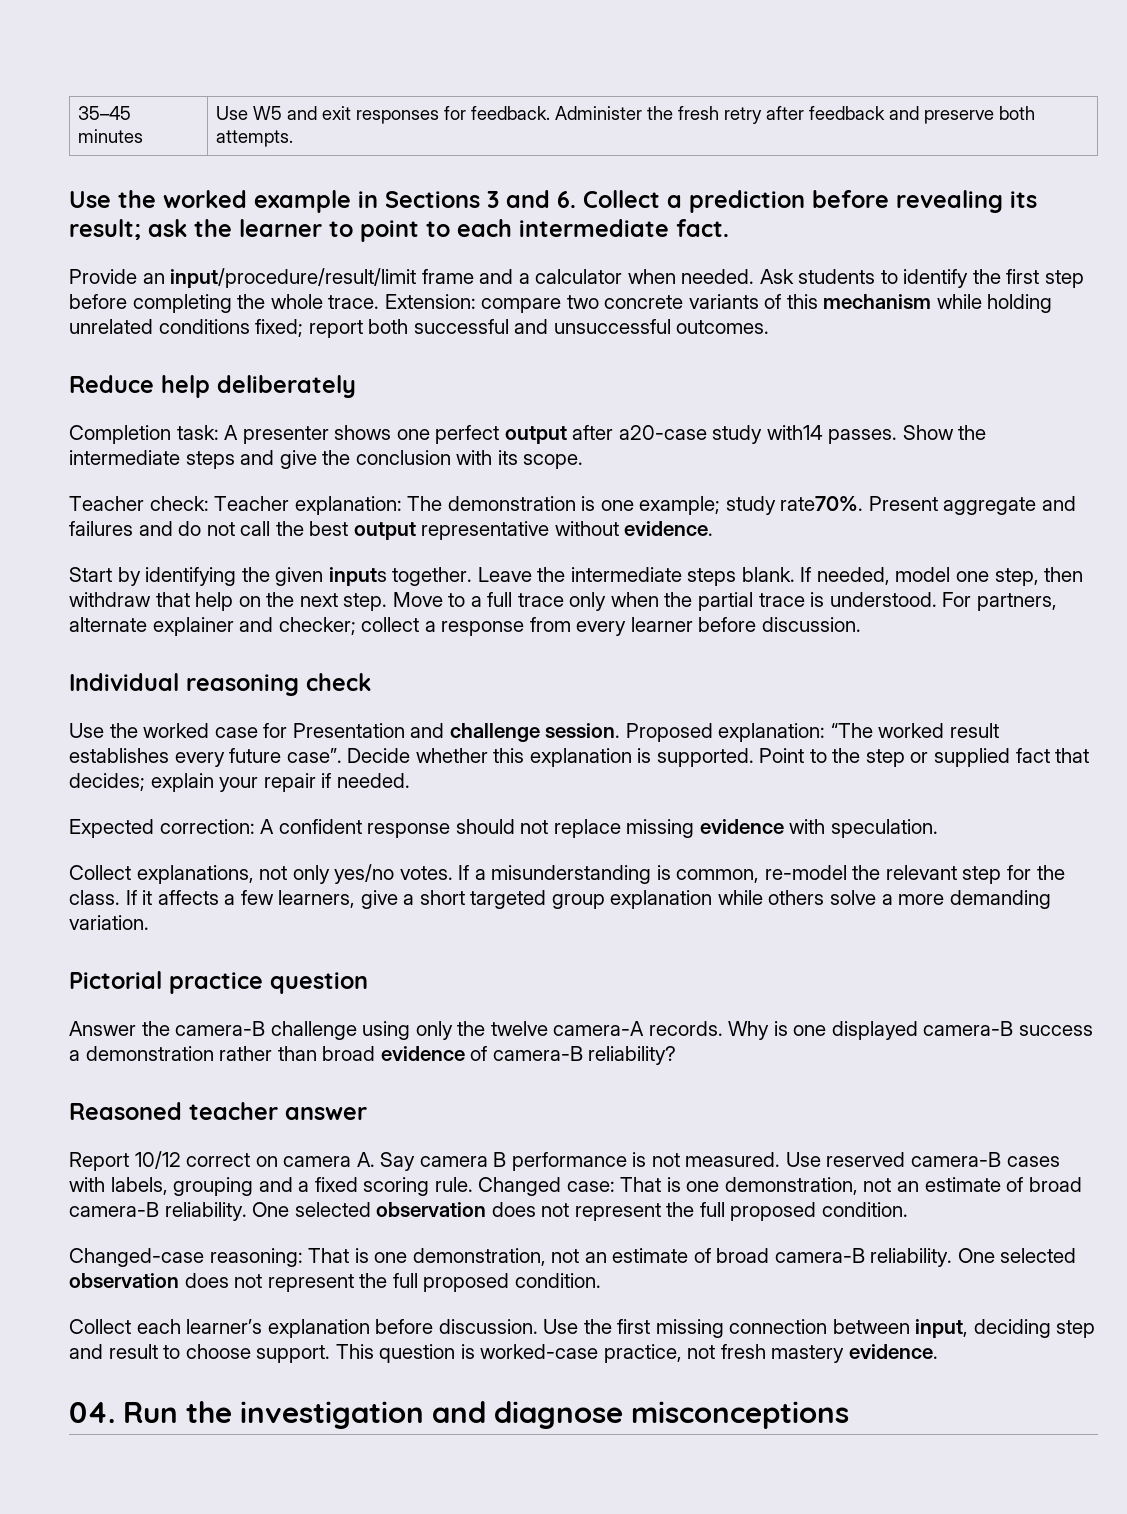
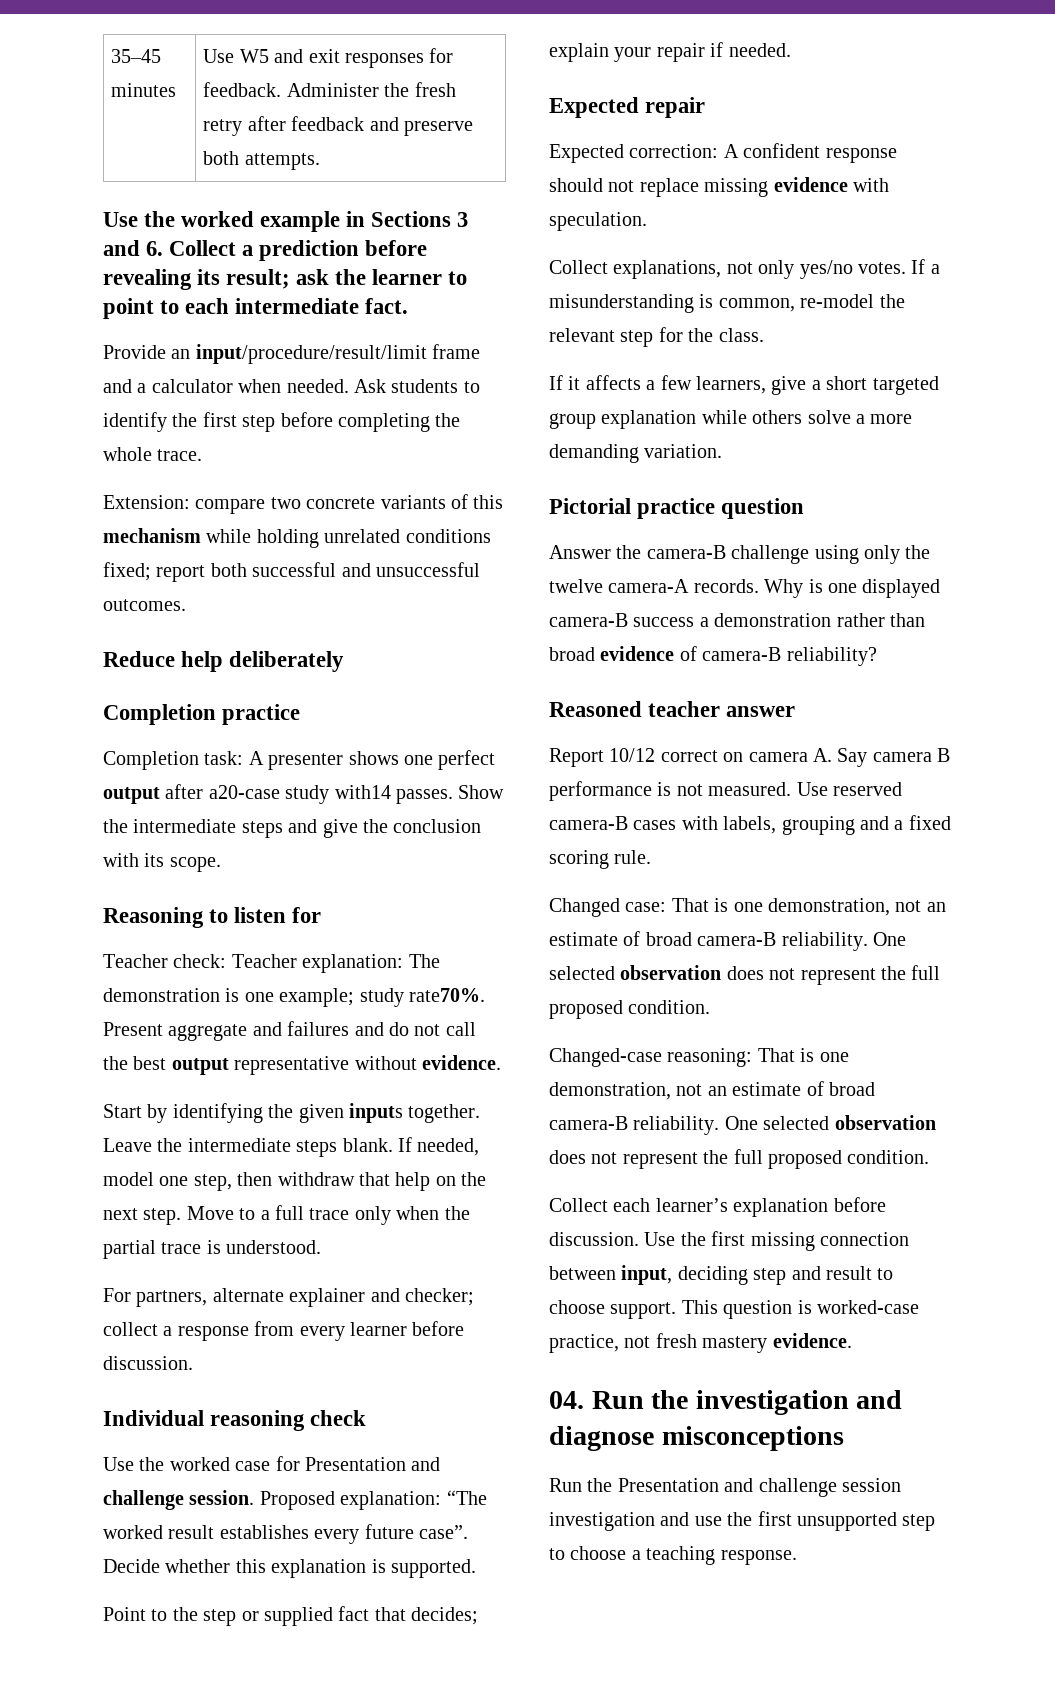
- Ask students to identify the first step before completing the whole trace. Extension: compare two concrete variants of this mechanism while holding unrelated conditions fixed; report both successful and unsuccessful outcomes.
+ Ask students to identify the first step before completing the whole trace.
+ Extension: compare two concrete variants of this mechanism while holding unrelated conditions fixed; report both successful and unsuccessful outcomes.
+ Completion practice
+ Reasoning to listen for
- Move to a full trace only when the partial trace is understood. For partners, alternate explainer and checker; collect a response from every learner before discussion.
+ Move to a full trace only when the partial trace is understood.
+ For partners, alternate explainer and checker; collect a response from every learner before discussion.
- Decide whether this explanation is supported. Point to the step or supplied fact that decides; explain your repair if needed.
+ Decide whether this explanation is supported.
+ Point to the step or supplied fact that decides; explain your repair if needed.
+ Expected repair
- If a misunderstanding is common, re-model the relevant step for the class. If it affects a few learners, give a short targeted group explanation while others solve a more demanding variation.
+ If a misunderstanding is common, re-model the relevant step for the class.
+ If it affects a few learners, give a short targeted group explanation while others solve a more demanding variation.
- Use reserved camera-B cases with labels, grouping and a fixed scoring rule. Changed case: That is one demonstration, not an estimate of broad camera-B reliability.
+ Use reserved camera-B cases with labels, grouping and a fixed scoring rule.
+ Changed case: That is one demonstration, not an estimate of broad camera-B reliability.
+ Run the Presentation and challenge session investigation and use the first unsupported step to choose a teaching response.

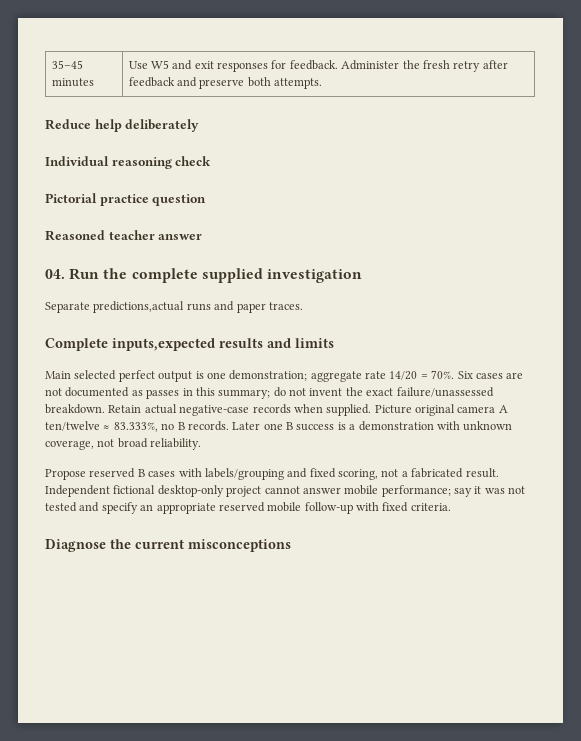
- Use the worked example in Sections 3 and 6. Collect a prediction before revealing its result; ask the learner to point to each intermediate fact.
- Provide an input/procedure/result/limit frame and a calculator when needed. Ask students to identify the first step before completing the whole trace.
- Extension: compare two concrete variants of this mechanism while holding unrelated conditions fixed; report both successful and unsuccessful outcomes.
  Reduce help deliberately
- Completion practice
- Completion task: A presenter shows one perfect output after a20-case study with14 passes. Show the intermediate steps and give the conclusion with its scope.
- Reasoning to listen for
- Teacher check: Teacher explanation: The demonstration is one example; study rate70%. Present aggregate and failures and do not call the best output representative without evidence.
- Start by identifying the given inputs together. Leave the intermediate steps blank. If needed, model one step, then withdraw that help on the next step. Move to a full trace only when the partial trace is understood.
- For partners, alternate explainer and checker; collect a response from every learner before discussion.
  Individual reasoning check
- Use the worked case for Presentation and challenge session. Proposed explanation: “The worked result establishes every future case”. Decide whether this explanation is supported.
- Point to the step or supplied fact that decides; explain your repair if needed.
- Expected repair
- Expected correction: A confident response should not replace missing evidence with speculation.
- Collect explanations, not only yes/no votes. If a misunderstanding is common, re-model the relevant step for the class.
- If it affects a few learners, give a short targeted group explanation while others solve a more demanding variation.
  Pictorial practice question
- Answer the camera-B challenge using only the twelve camera-A records. Why is one displayed camera-B success a demonstration rather than broad evidence of camera-B reliability?
  Reasoned teacher answer
- Report 10/12 correct on camera A. Say camera B performance is not measured. Use reserved camera-B cases with labels, grouping and a fixed scoring rule.
- Changed case: That is one demonstration, not an estimate of broad camera-B reliability. One selected observation does not represent the full proposed condition.
- Changed-case reasoning: That is one demonstration, not an estimate of broad camera-B reliability. One selected observation does not represent the full proposed condition.
- Collect each learner’s explanation before discussion. Use the first missing connection between input, deciding step and result to choose support. This question is worked-case practice, not fresh mastery evidence.
- 04. Run the investigation and diagnose misconceptions
- Run the Presentation and challenge session investigation and use the first unsupported step to choose a teaching response.
+ 04. Run the complete supplied investigation
+ Separate predictions,actual runs and paper traces.
+ Complete inputs,expected results and limits
+ Main selected perfect output is one demonstration; aggregate rate 14/20 = 70%. Six cases are not documented as passes in this summary; do not invent the exact failure/unassessed breakdown. Retain actual negative-case records when supplied. Picture original camera A ten/twelve ≈ 83.333%, no B records. Later one B success is a demonstration with unknown coverage, not broad reliability.
+ Propose reserved B cases with labels/grouping and fixed scoring, not a fabricated result. Independent fictional desktop-only project cannot answer mobile performance; say it was not tested and specify an appropriate reserved mobile follow-up with fixed criteria.
+ Diagnose the current misconceptions

